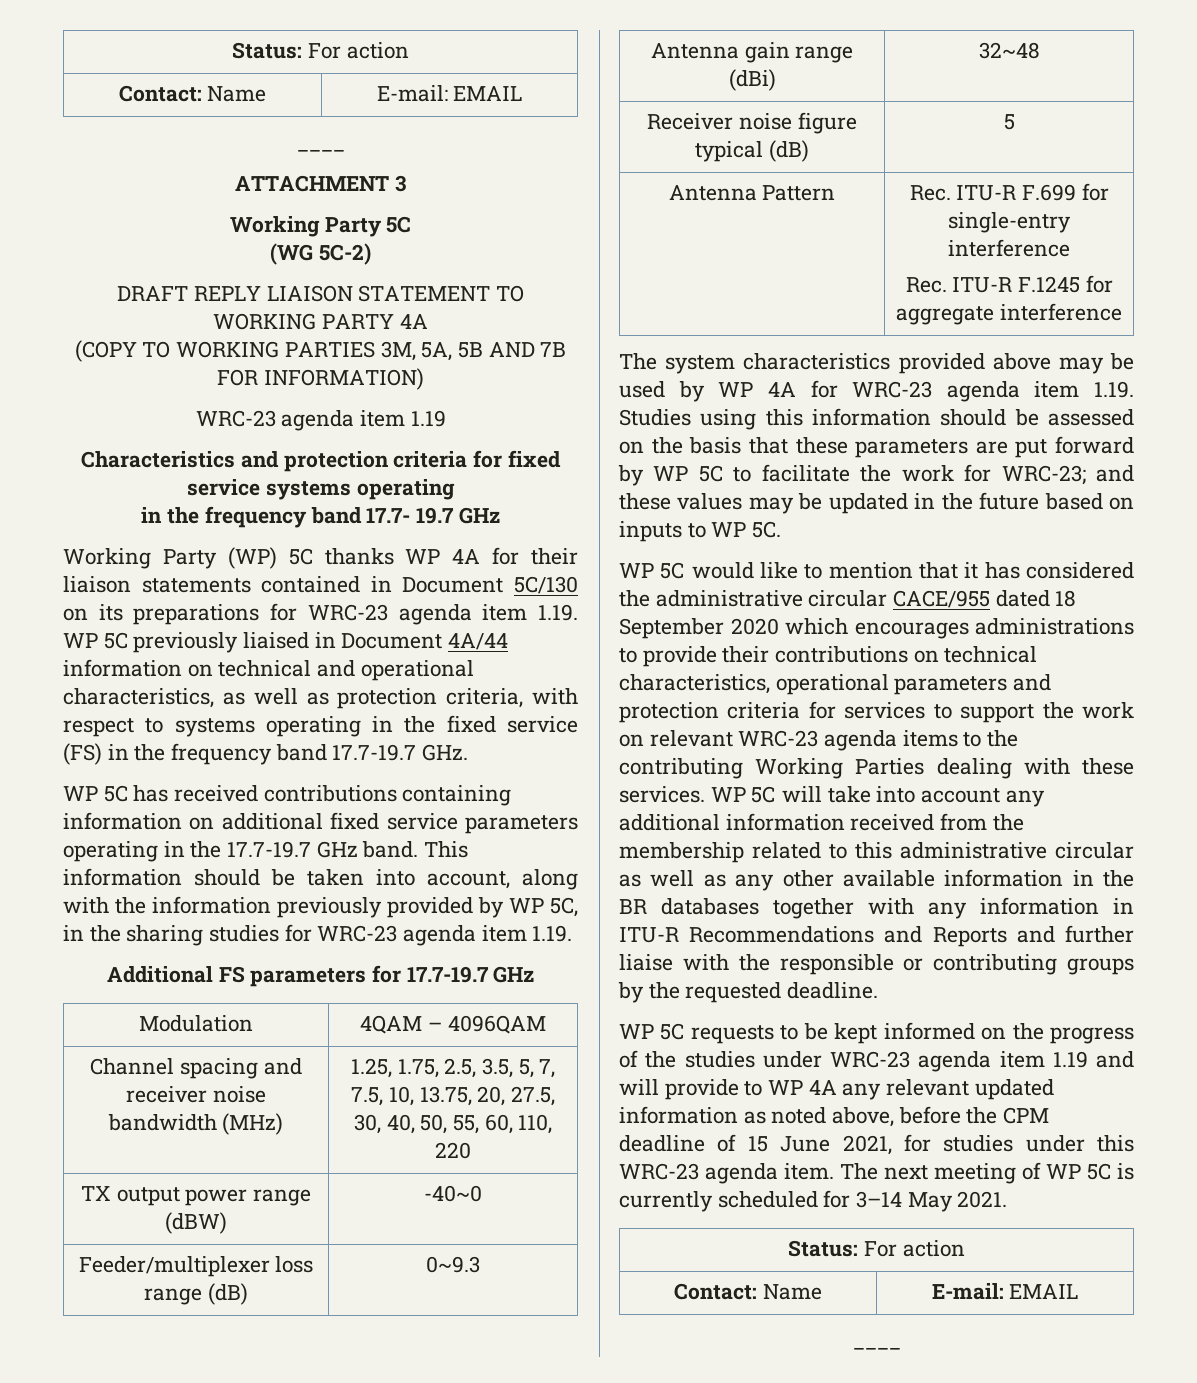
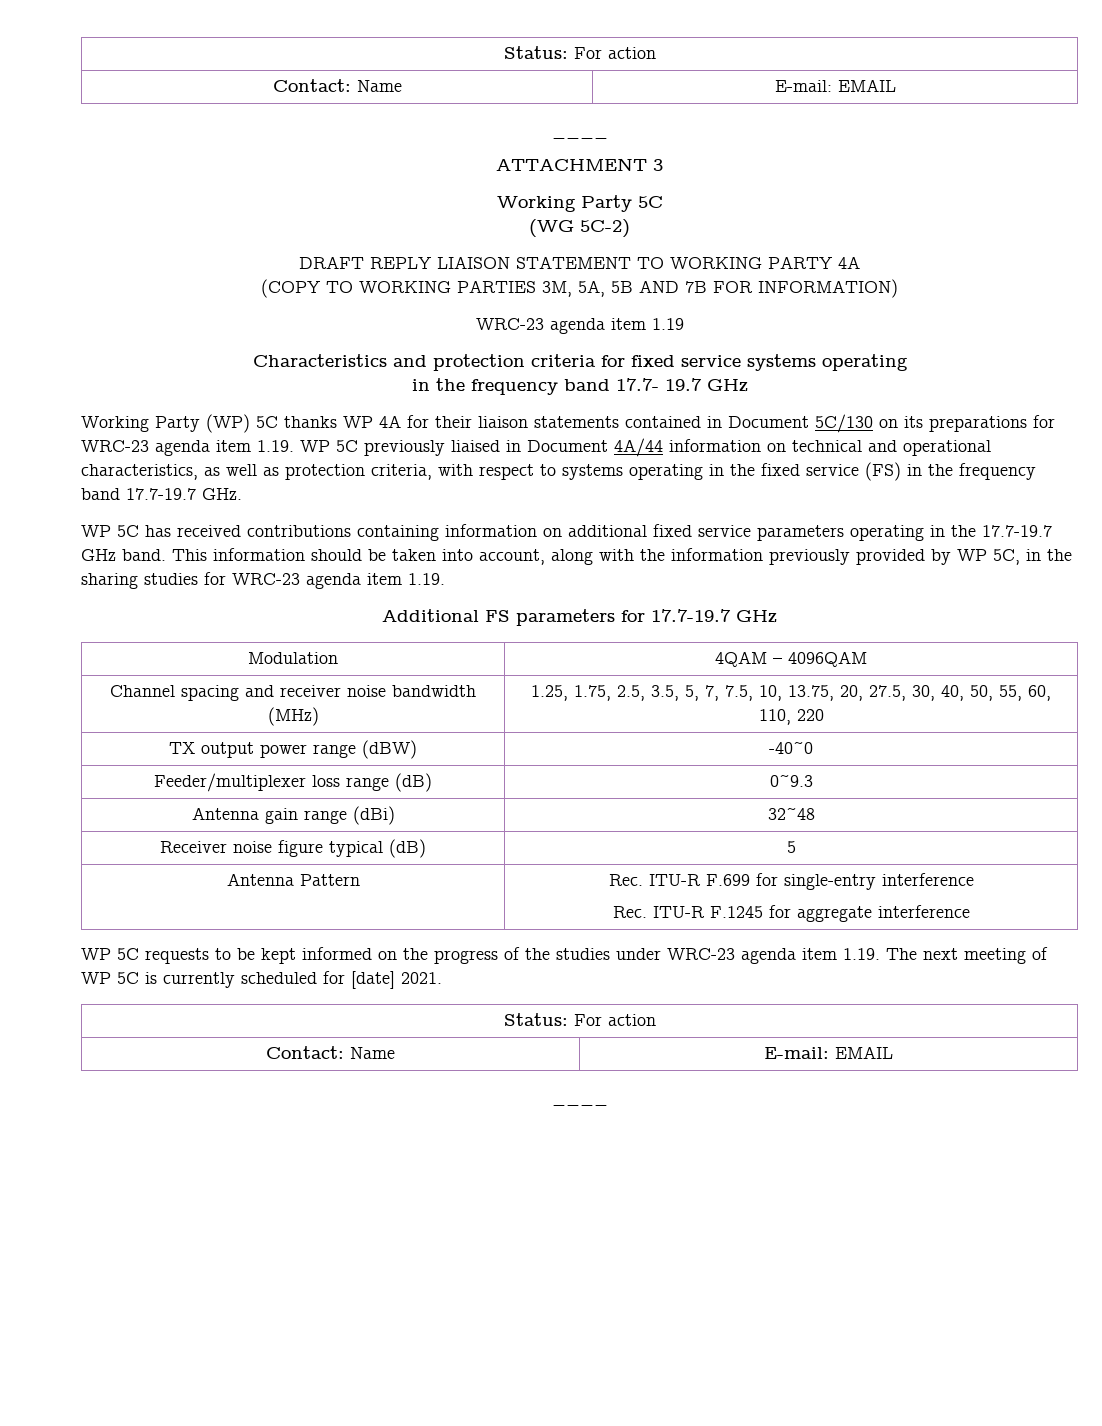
- The system characteristics provided above may be used by WP 4A for WRC-23 agenda item 1.19. Studies using this information should be assessed on the basis that these parameters are put forward by WP 5C to facilitate the work for WRC-23; and these values may be updated in the future based on inputs to WP 5C.
- WP 5С would like to mention that it has considered the administrative circular CACE/955 dated 18 September 2020 which encourages administrations to provide their contributions on technical characteristics, operational parameters and protection criteria for services to support the work on relevant WRC-23 agenda items to the contributing Working Parties dealing with these services. WP 5С will take into account any additional information received from the membership related to this administrative circular as well as any other available information in the BR databases together with any information in ITU-R Recommendations and Reports and further liaise with the responsible or contributing groups by the requested deadline.
- WP 5C requests to be kept informed on the progress of the studies under WRC-23 agenda item 1.19 and will provide to WP 4A any relevant updated information as noted above, before the CPM deadline of 15 June 2021, for studies under this WRC-23 agenda item. The next meeting of WP 5C is currently scheduled for 3–14 May 2021.
+ WP 5C requests to be kept informed on the progress of the studies under WRC-23 agenda item 1.19. The next meeting of WP 5C is currently scheduled for [date] 2021.

